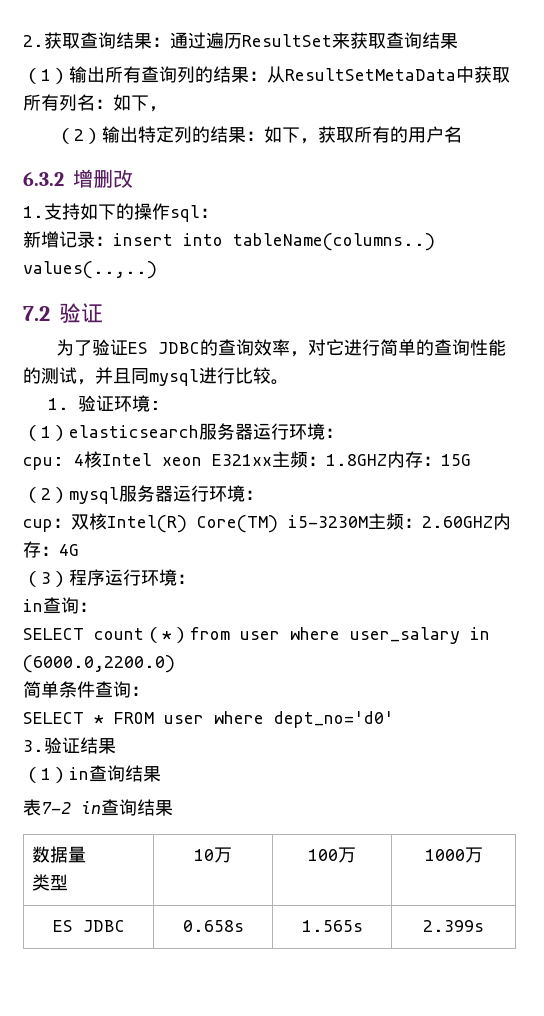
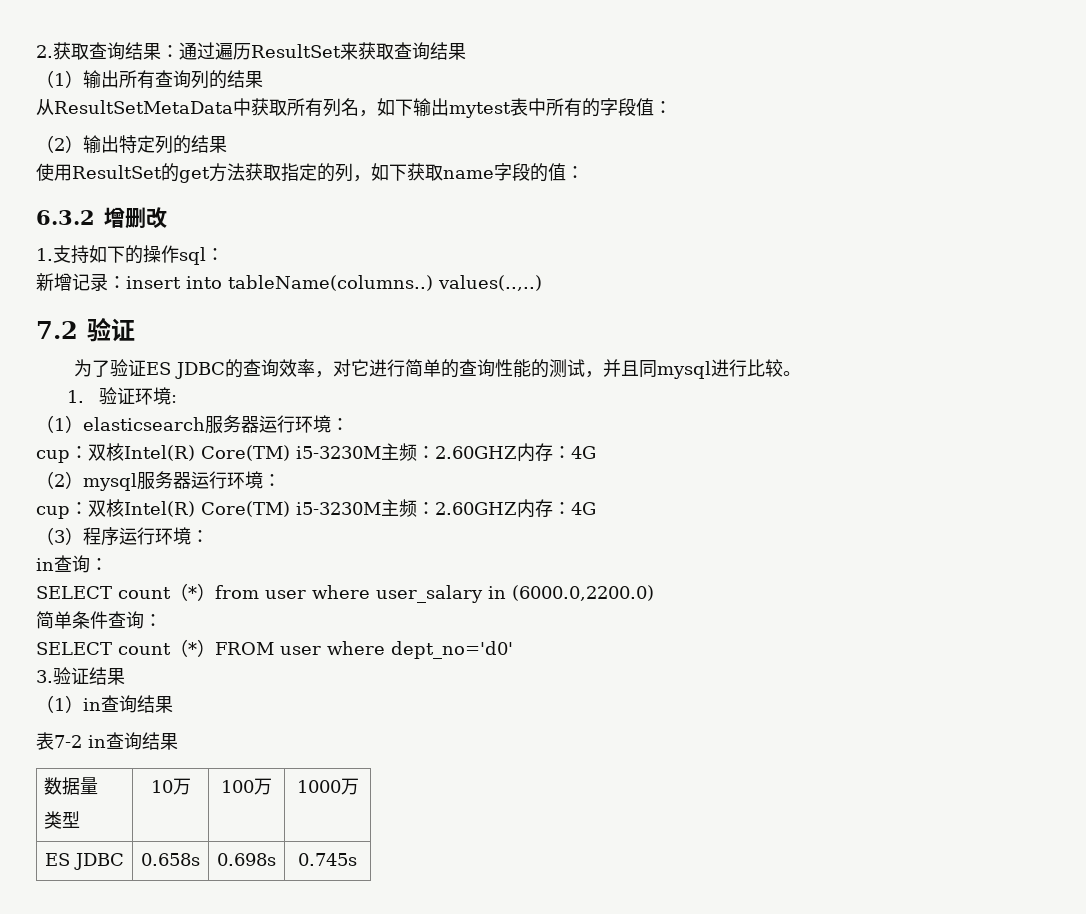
- （1）输出所有查询列的结果：从ResultSetMetaData中获取所有列名：如下，
+ （1）输出所有查询列的结果
+ 从ResultSetMetaData中获取所有列名，如下输出mytest表中所有的字段值：
- （2）输出特定列的结果：如下，获取所有的用户名
+ （2）输出特定列的结果
+ 使用ResultSet的get方法获取指定的列，如下获取name字段的值：
  （1）elasticsearch服务器运行环境：
- cpu: 4核Intel xeon E321xx主频：1.8GHZ内存：15G
+ cup：双核Intel(R) Core(TM) i5-3230M主频：2.60GHZ内存：4G
- SELECT * FROM user where dept_no='d0'
+ SELECT count（*）FROM user where dept_no='d0'
- ES JDBC | 0.658s | 1.565s | 2.399s
+ ES JDBC | 0.658s | 0.698s | 0.745s

